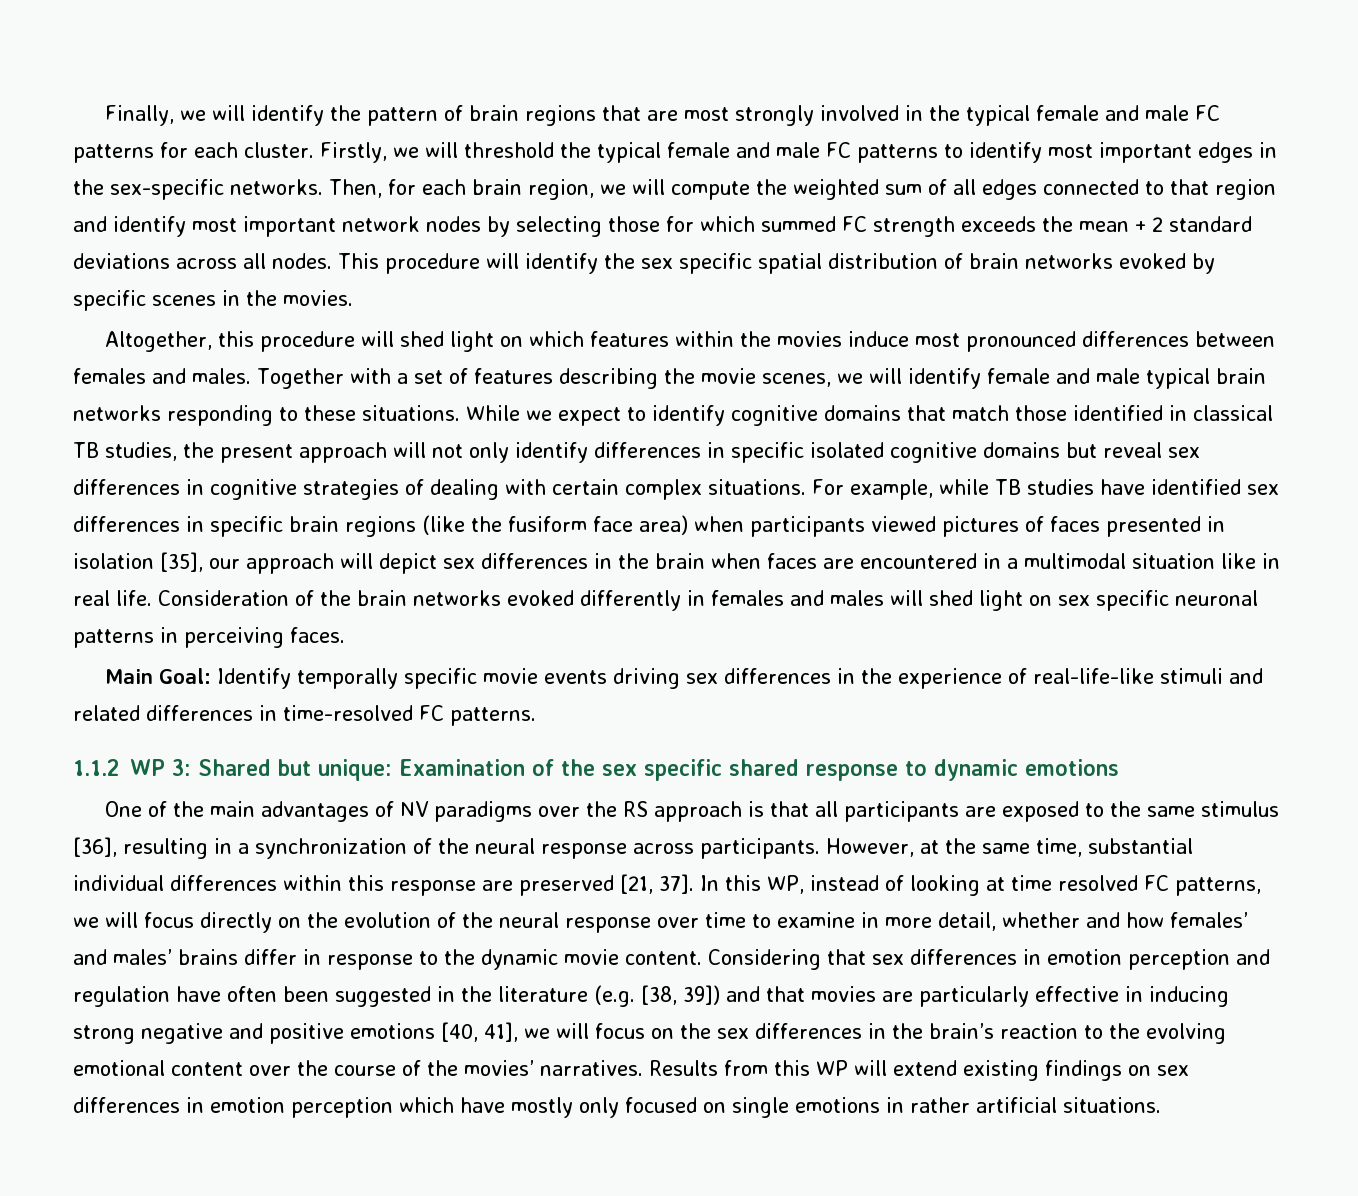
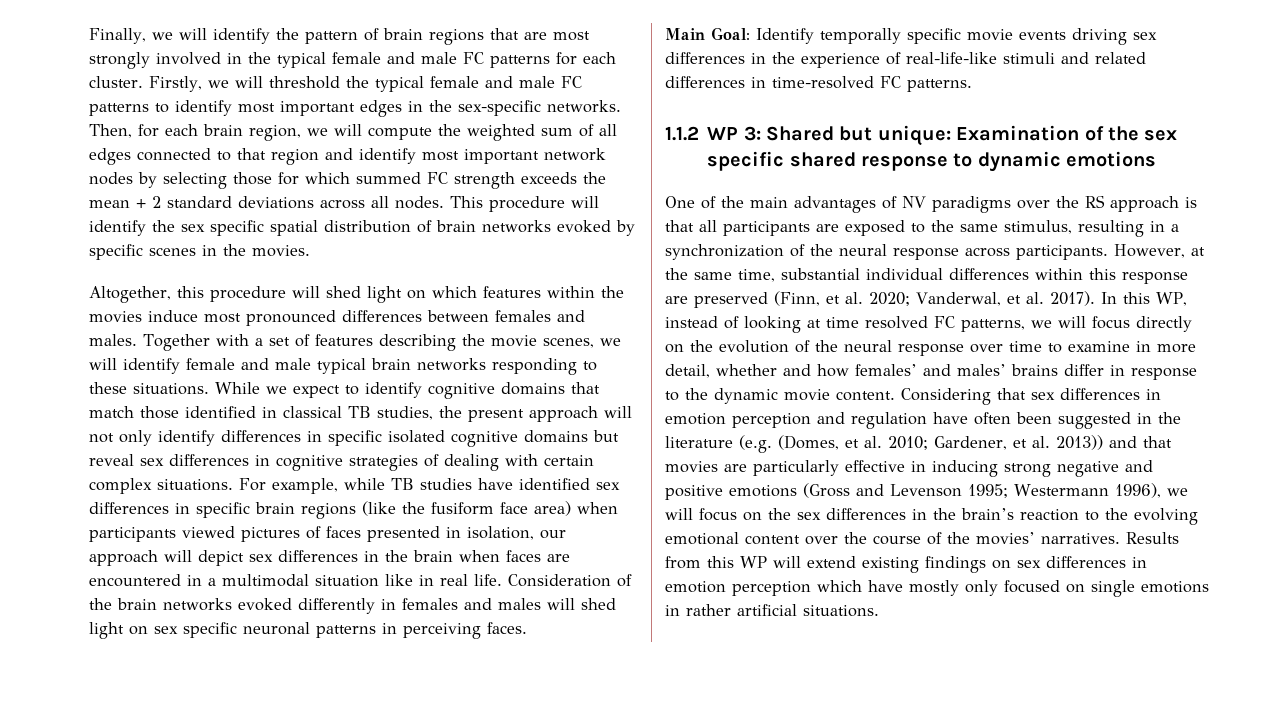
- For example, while TB studies have identified sex differences in specific brain regions (like the fusiform face area) when participants viewed pictures of faces presented in isolation [35], our approach will depict sex differences in the brain when faces are encountered in a multimodal situation like in real life.
+ For example, while TB studies have identified sex differences in specific brain regions (like the fusiform face area) when participants viewed pictures of faces presented in isolation, our approach will depict sex differences in the brain when faces are encountered in a multimodal situation like in real life.
- One of the main advantages of NV paradigms over the RS approach is that all participants are exposed to the same stimulus [36], resulting in a synchronization of the neural response across participants.
+ One of the main advantages of NV paradigms over the RS approach is that all participants are exposed to the same stimulus, resulting in a synchronization of the neural response across participants.
- However, at the same time, substantial individual differences within this response are preserved [21, 37].
+ However, at the same time, substantial individual differences within this response are preserved (Finn, et al. 2020; Vanderwal, et al. 2017).
- Considering that sex differences in emotion perception and regulation have often been suggested in the literature (e.g. [38, 39]) and that movies are particularly effective in inducing strong negative and positive emotions [40, 41], we will focus on the sex differences in the brain’s reaction to the evolving emotional content over the course of the movies’ narratives.
+ Considering that sex differences in emotion perception and regulation have often been suggested in the literature (e.g. (Domes, et al. 2010; Gardener, et al. 2013)) and that movies are particularly effective in inducing strong negative and positive emotions (Gross and Levenson 1995; Westermann 1996), we will focus on the sex differences in the brain’s reaction to the evolving emotional content over the course of the movies’ narratives.

